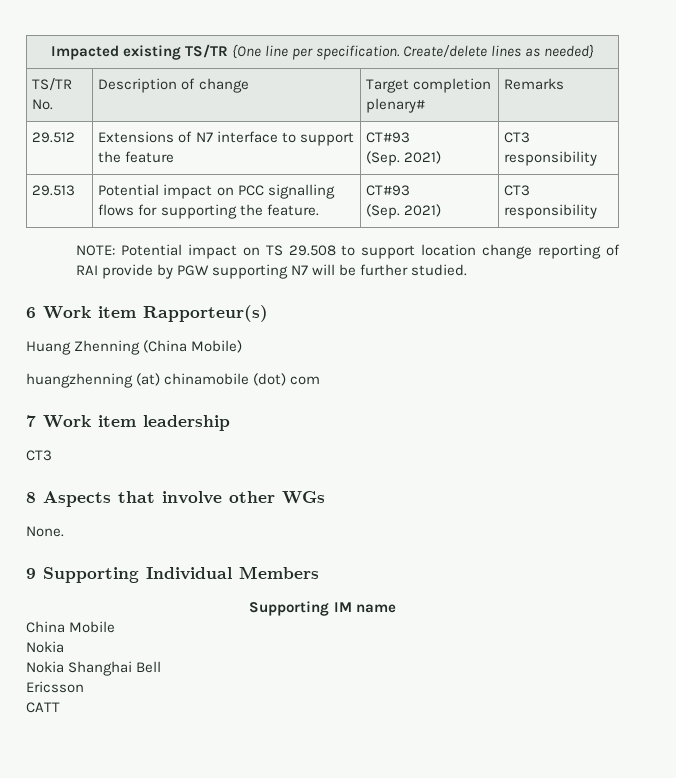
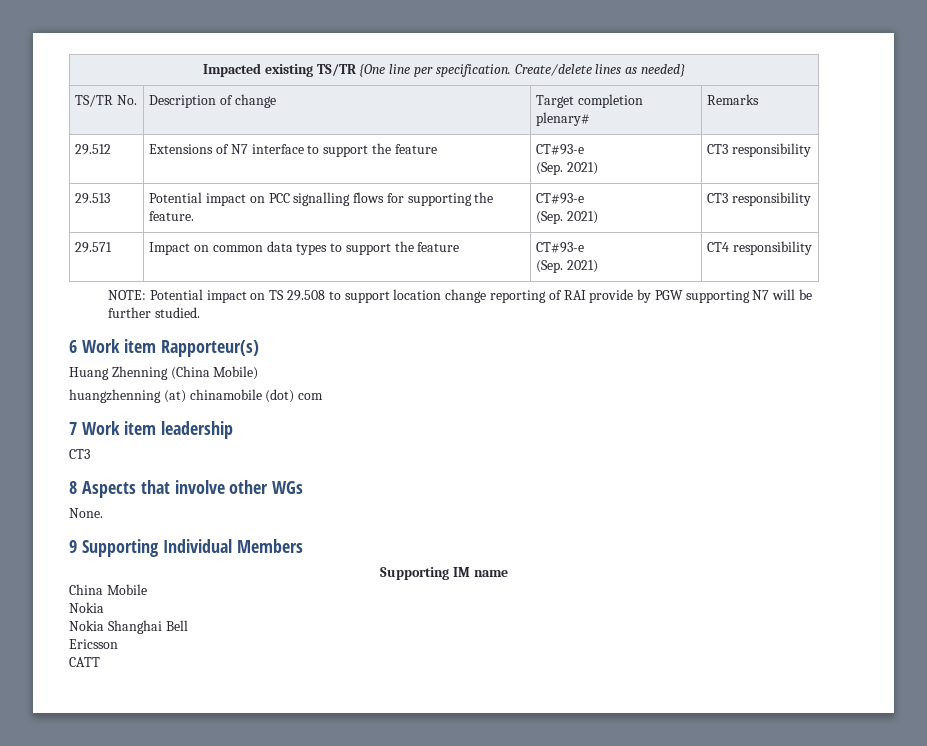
- 29.512 | Extensions of N7 interface to support the feature | CT#93
+ 29.512 | Extensions of N7 interface to support the feature | CT#93-e
- 29.513 | Potential impact on PCC signalling flows for supporting the feature. | CT#93
+ 29.513 | Potential impact on PCC signalling flows for supporting the feature. | CT#93-e
  (Sep. 2021) | CT3 responsibility
+ 29.571 | Impact on common data types to support the feature | CT#93-e
+ (Sep. 2021) | CT4 responsibility

